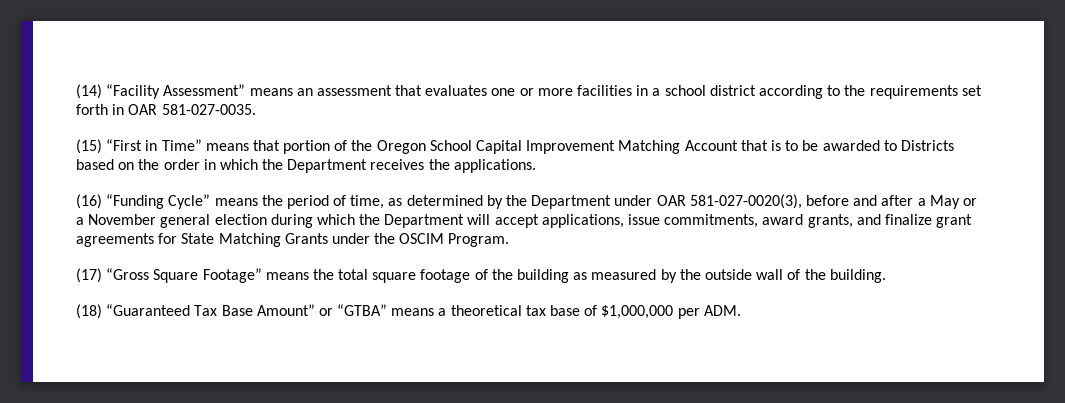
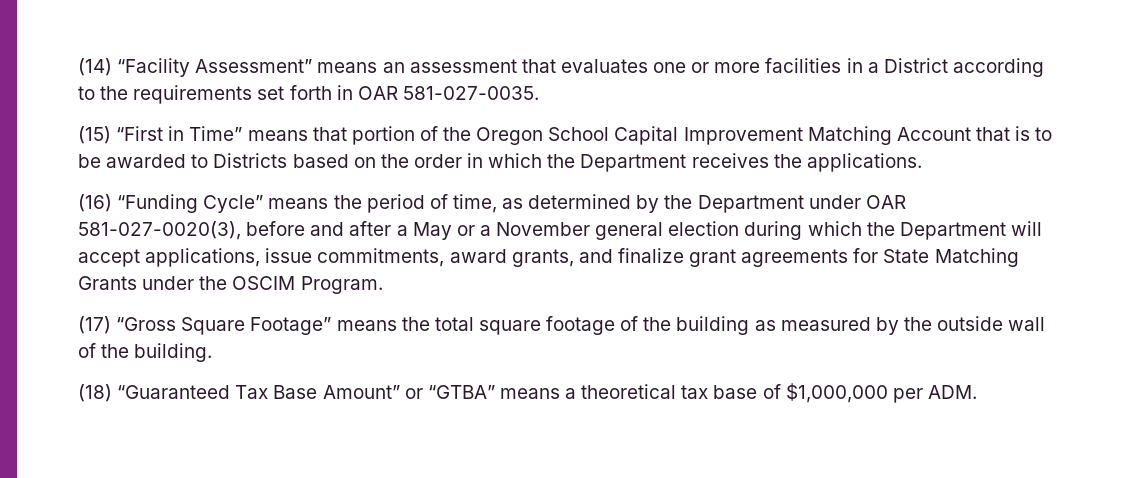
- (14) “Facility Assessment” means an assessment that evaluates one or more facilities in a school district according to the requirements set forth in OAR 581-027-0035.
+ (14) “Facility Assessment” means an assessment that evaluates one or more facilities in a District according to the requirements set forth in OAR 581-027-0035.

